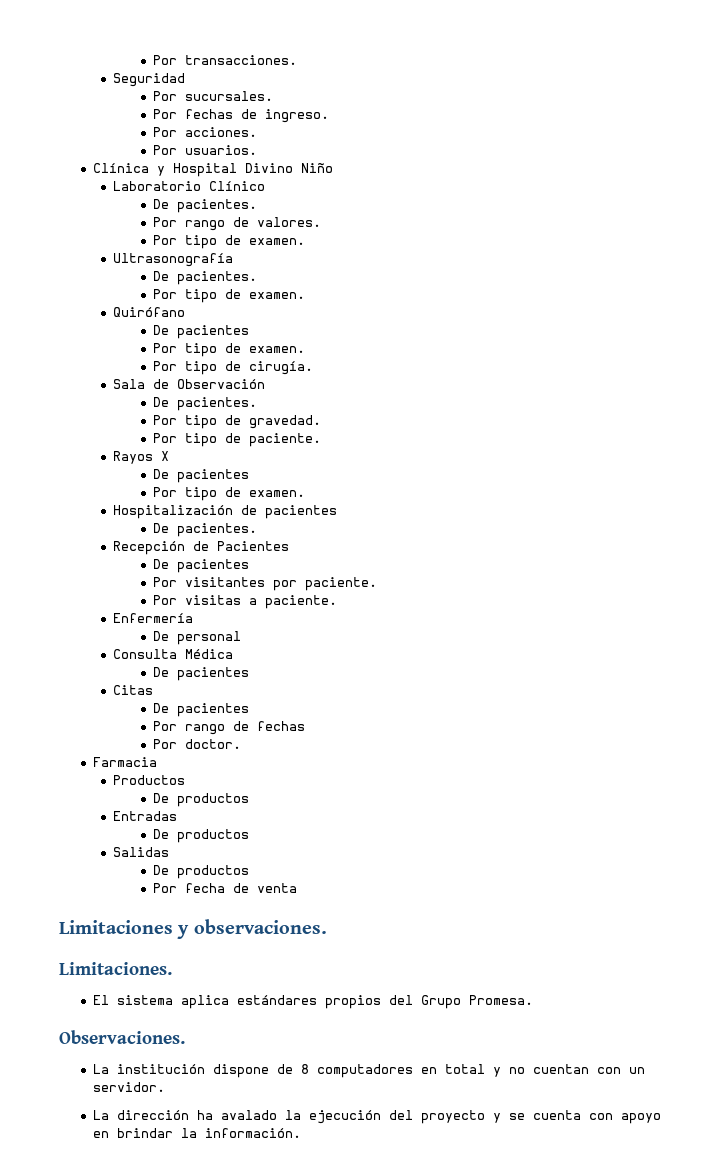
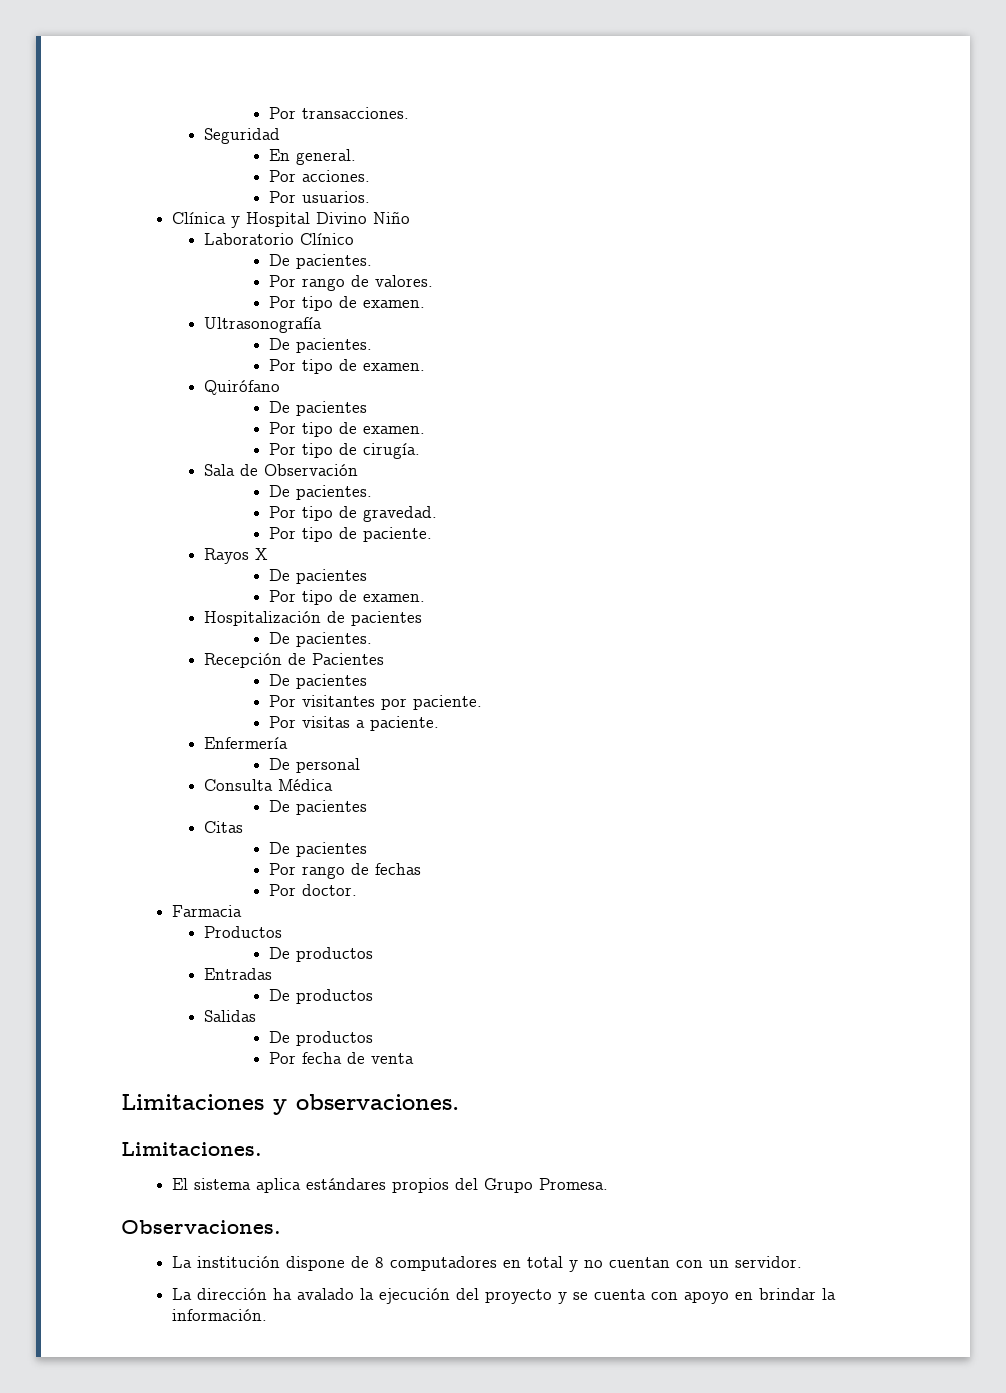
- Por sucursales.
- Por fechas de ingreso.
+ En general.

